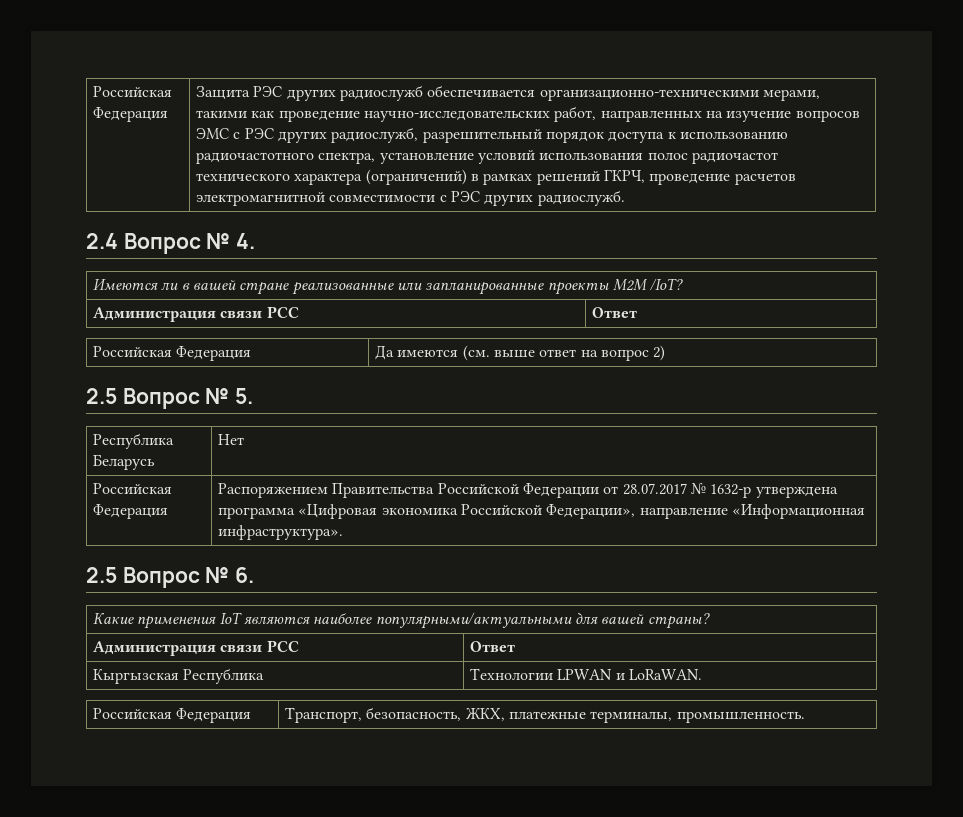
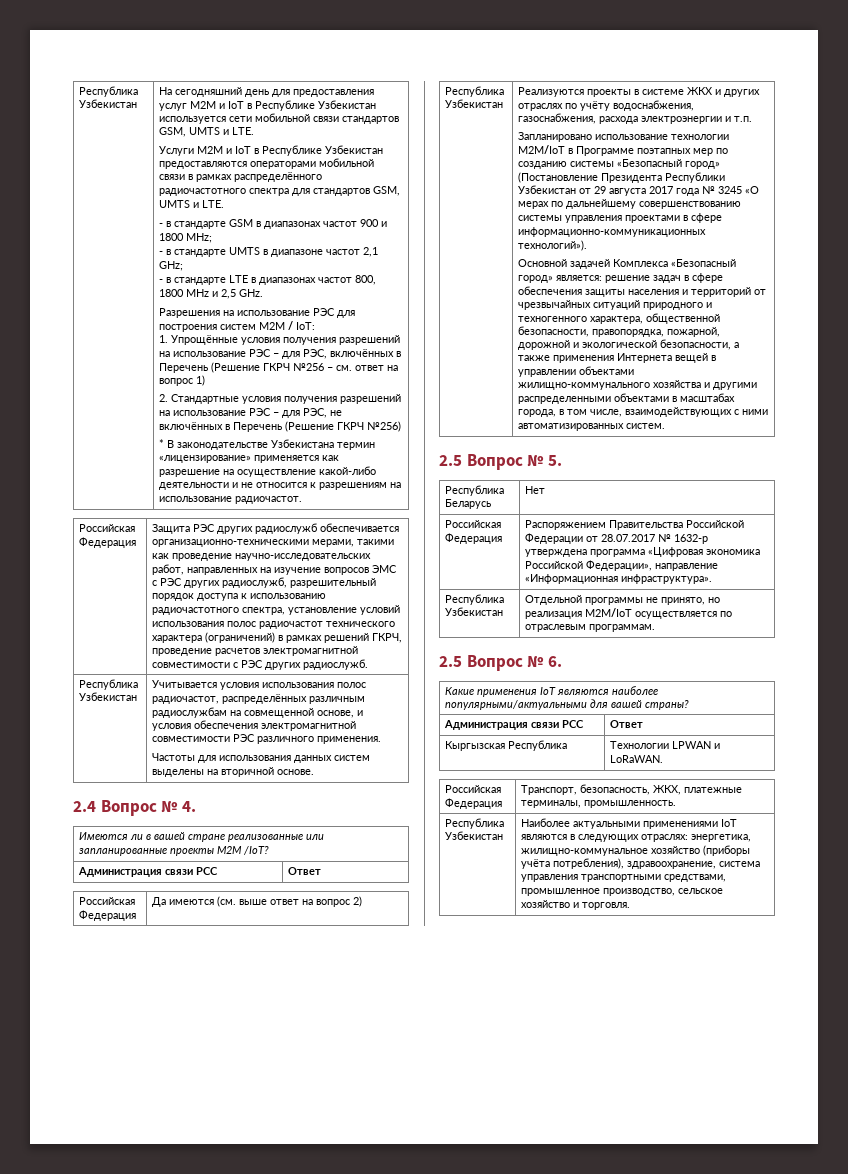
+ Республика Узбекистан | На сегодняшний день для предоставления услуг М2М и IoT в Республике Узбекистан используется сети мобильной связи стандартов GSM, UMTS и LTE.
+ Услуги М2М и IoT в Республике Узбекистан предоставляются операторами мобильной связи в рамках распределённого радиочастотного спектра для стандартов GSM, UMTS и LTE.
+ - в стандарте GSM в диапазонах частот 900 и 1800 MHz;
+ - в стандарте UMTS в диапазоне частот 2,1 GHz;
+ - в стандарте LTE в диапазонах частот 800, 1800 MHz и 2,5 GHz.
+ Разрешения на использование РЭС для построения систем М2М / IoT:
+ 1. Упрощённые условия получения разрешений на использование РЭС – для РЭС, включённых в Перечень (Решение ГКРЧ №256 – см. ответ на вопрос 1)
+ 2. Стандартные условия получения разрешений на использование РЭС – для РЭС, не включённых в Перечень (Решение ГКРЧ №256)
+ * В законодательстве Узбекистана термин «лицензирование» применяется как разрешение на осуществление какой-либо деятельности и не относится к разрешениям на использование радиочастот.
+ Республика Узбекистан | Учитывается условия использования полос радиочастот, распределённых различным радиослужбам на совмещенной основе, и условия обеспечения электромагнитной совместимости РЭС различного применения.
+ Частоты для использования данных систем выделены на вторичной основе.
+ Республика Узбекистан | Реализуются проекты в системе ЖКХ и других отраслях по учёту водоснабжения, газоснабжения, расхода электроэнергии и т.п.
+ Запланировано использование технологии М2М/IoT в Программе поэтапных мер по созданию системы «Безопасный город» (Постановление Президента Республики Узбекистан от 29 августа 2017 года № 3245 «О мерах по дальнейшему совершенствованию системы управления проектами в сфере информационно-коммуникационных технологий»).
+ Основной задачей Комплекса «Безопасный город» является: решение задач в сфере обеспечения защиты населения и территорий от чрезвычайных ситуаций природного и техногенного характера, общественной безопасности, правопорядка, пожарной, дорожной и экологической безопасности, а также применения Интернета вещей в управлении объектами жилищно-коммунального хозяйства и другими распределенными объектами в масштабах города, в том числе, взаимодействующих с ними автоматизированных систем.
+ Республика Узбекистан | Отдельной программы не принято, но реализация М2М/IoT осуществляется по отраслевым программам.
+ Республика Узбекистан | Наиболее актуальными применениями IoT являются в следующих отраслях: энергетика, жилищно-коммунальное хозяйство (приборы учёта потребления), здравоохранение, система управления транспортными средствами, промышленное производство, сельское хозяйство и торговля.

